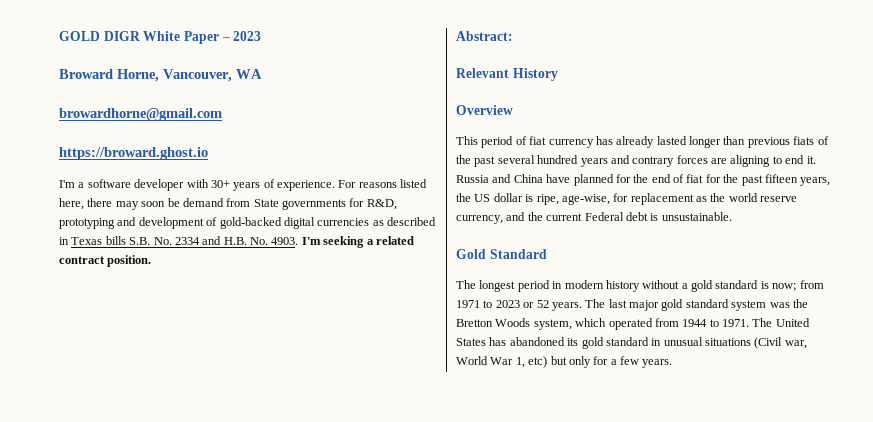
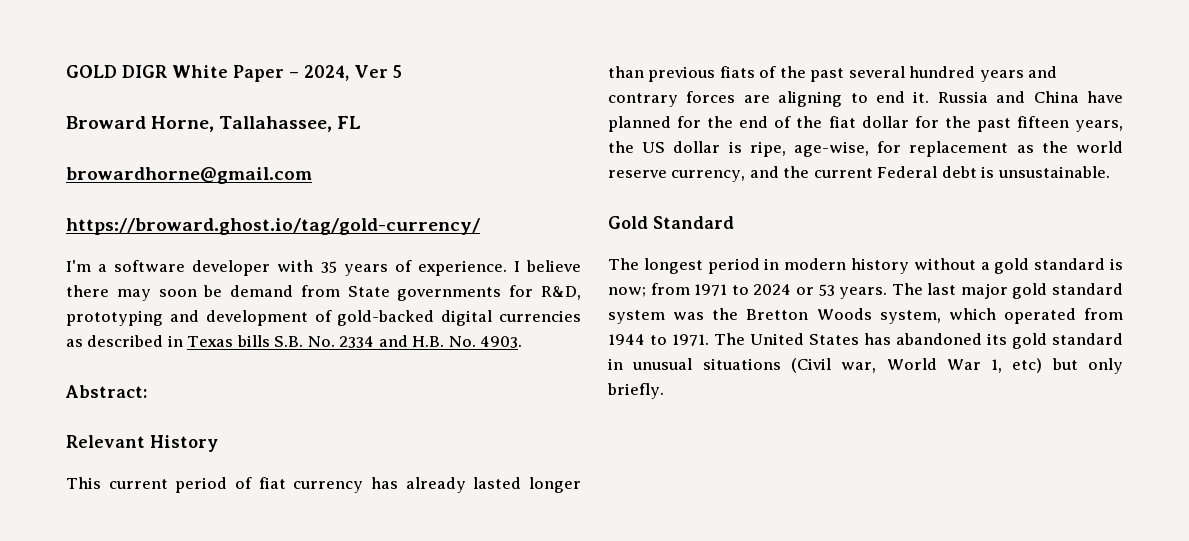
- GOLD DIGR White Paper – 2023
+ GOLD DIGR White Paper – 2024, Ver 5
- Broward Horne, Vancouver, WA
+ Broward Horne, Tallahassee, FL
- https://broward.ghost.io
+ https://broward.ghost.io/tag/gold-currency/
- I'm a software developer with 30+ years of experience.
+ I'm a software developer with 35 years of experience.
- For reasons listed here, there may soon be demand from State governments for R&D, prototyping and development of gold-backed digital currencies as described in Texas bills S.B. No. 2334 and H.B. No. 4903. I'm seeking a related contract position.
+ I believe there may soon be demand from State governments for R&D, prototyping and development of gold-backed digital currencies as described in Texas bills S.B. No. 2334 and H.B. No. 4903.
- Overview
- This period of fiat currency has already lasted longer than previous fiats of the past several hundred years and contrary forces are aligning to end it.
+ This current period of fiat currency has already lasted longer than previous fiats of the past several hundred years and contrary forces are aligning to end it.
- Russia and China have planned for the end of fiat for the past fifteen years, the US dollar is ripe, age-wise, for replacement as the world reserve currency, and the current Federal debt is unsustainable.
+ Russia and China have planned for the end of the fiat dollar for the past fifteen years, the US dollar is ripe, age-wise, for replacement as the world reserve currency, and the current Federal debt is unsustainable.
- The longest period in modern history without a gold standard is now; from 1971 to 2023 or 52 years.
+ The longest period in modern history without a gold standard is now; from 1971 to 2024 or 53 years.
- The United States has abandoned its gold standard in unusual situations (Civil war, World War 1, etc) but only for a few years.
+ The United States has abandoned its gold standard in unusual situations (Civil war, World War 1, etc) but only briefly.

